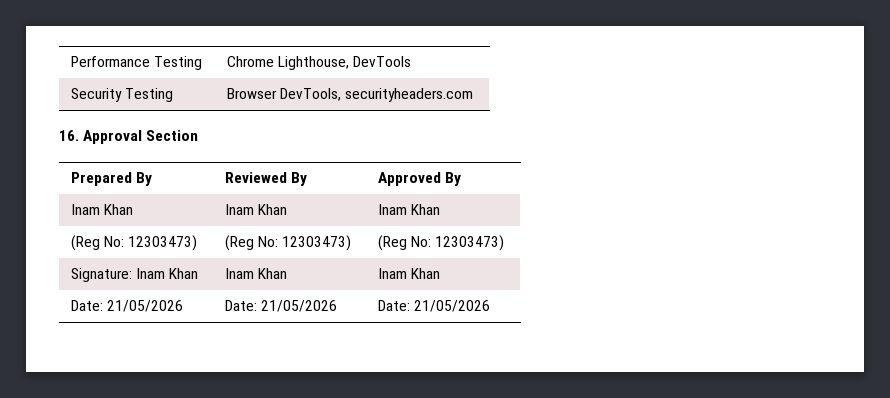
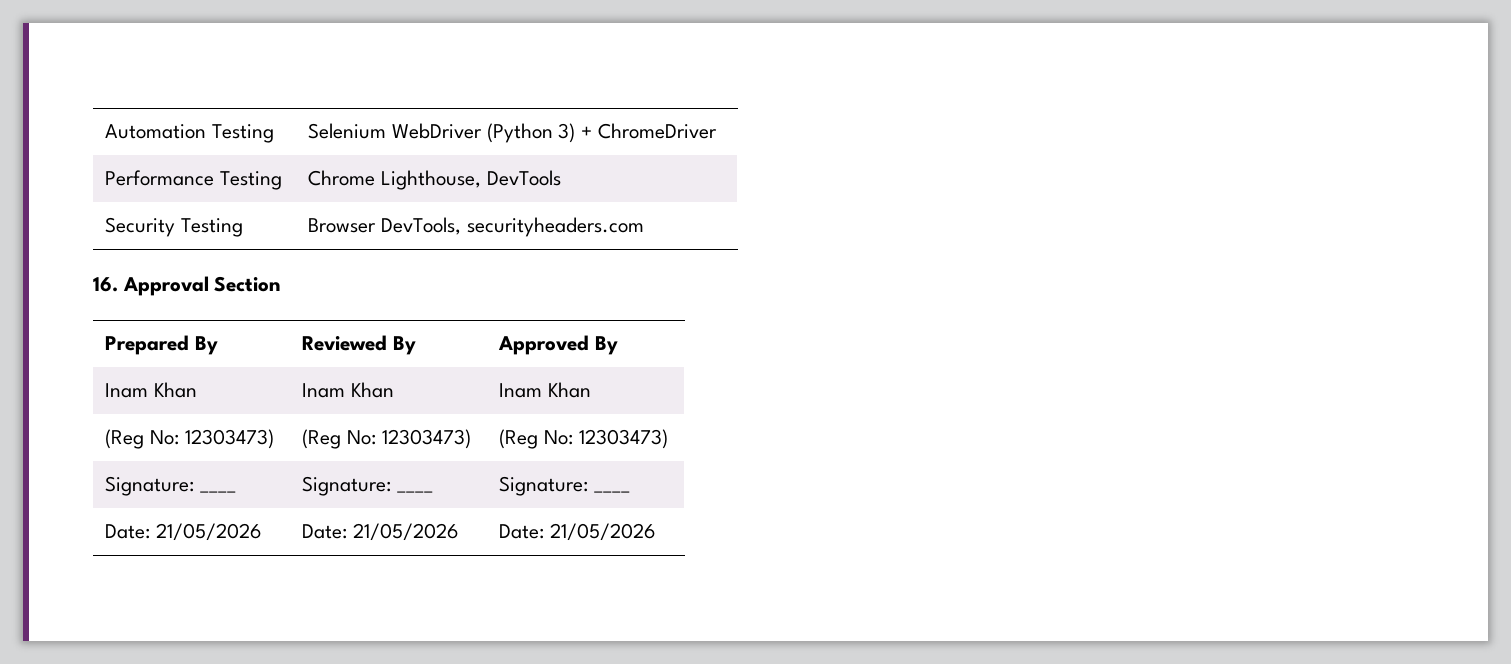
+ Automation Testing | Selenium WebDriver (Python 3) + ChromeDriver
- Signature: Inam Khan | Inam Khan | Inam Khan
+ Signature: ____ | Signature: ____ | Signature: ____

